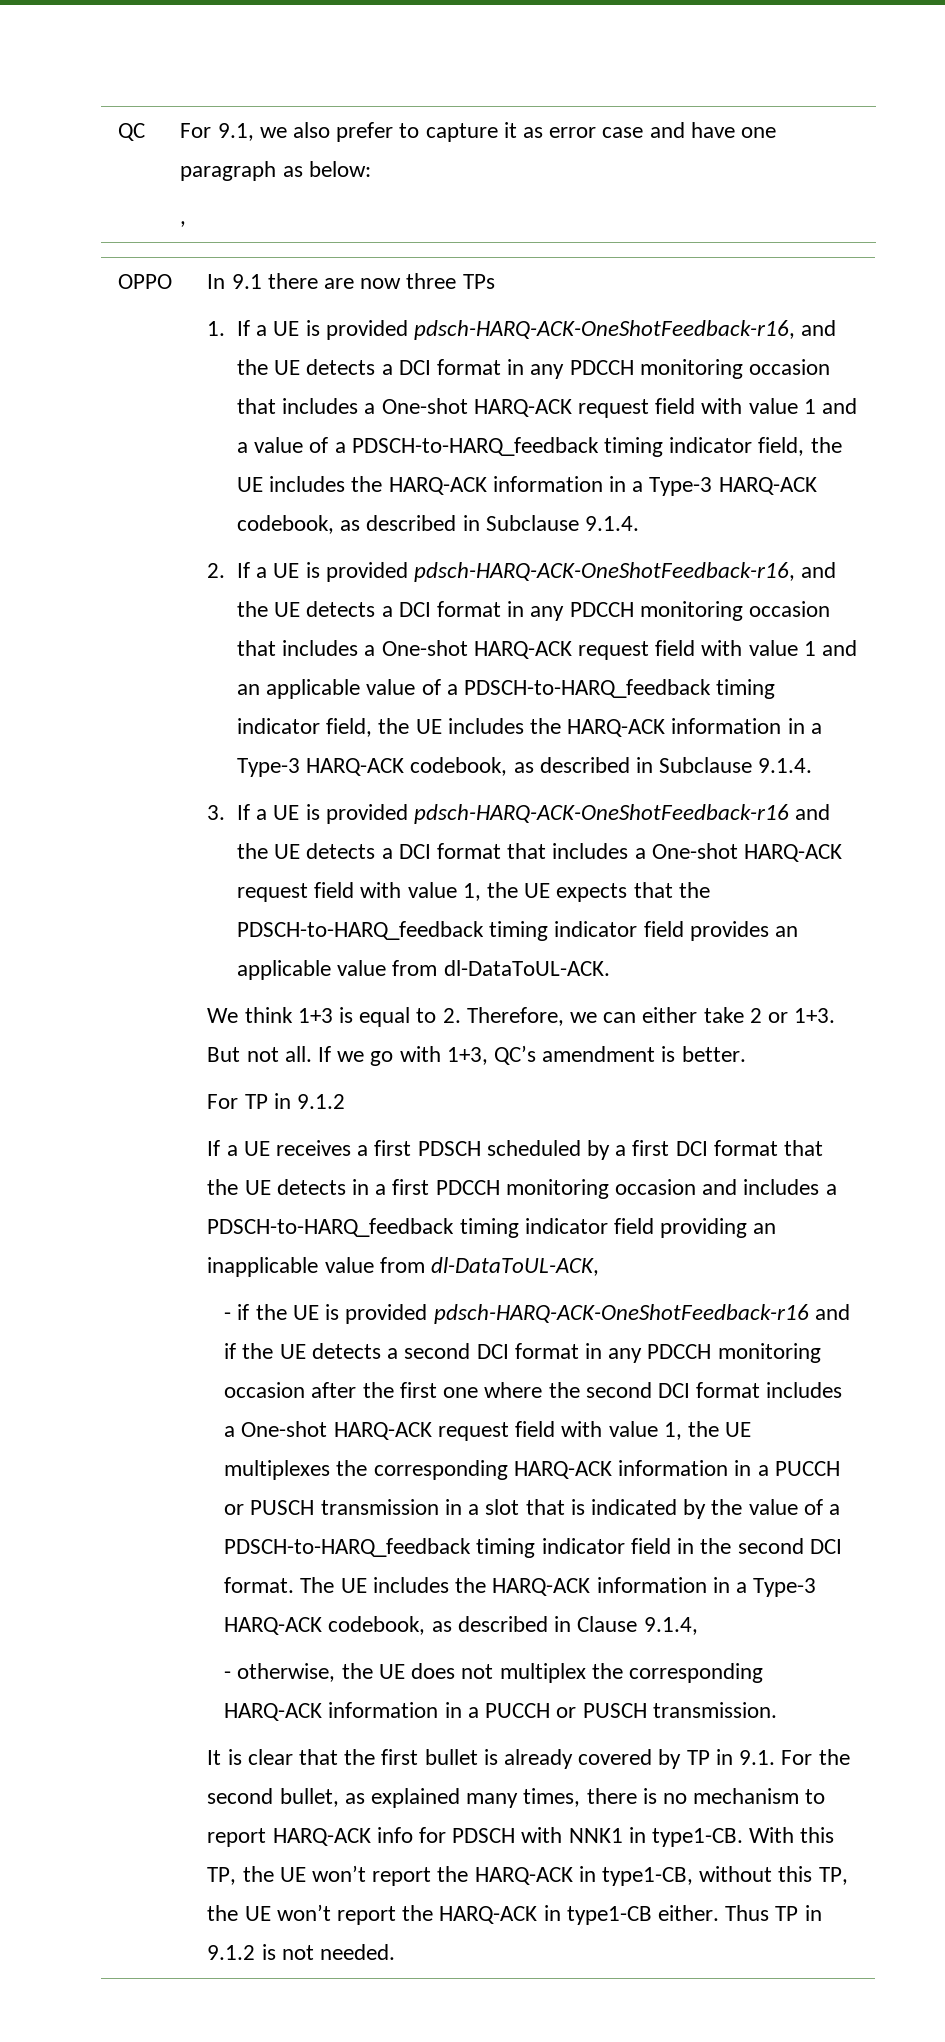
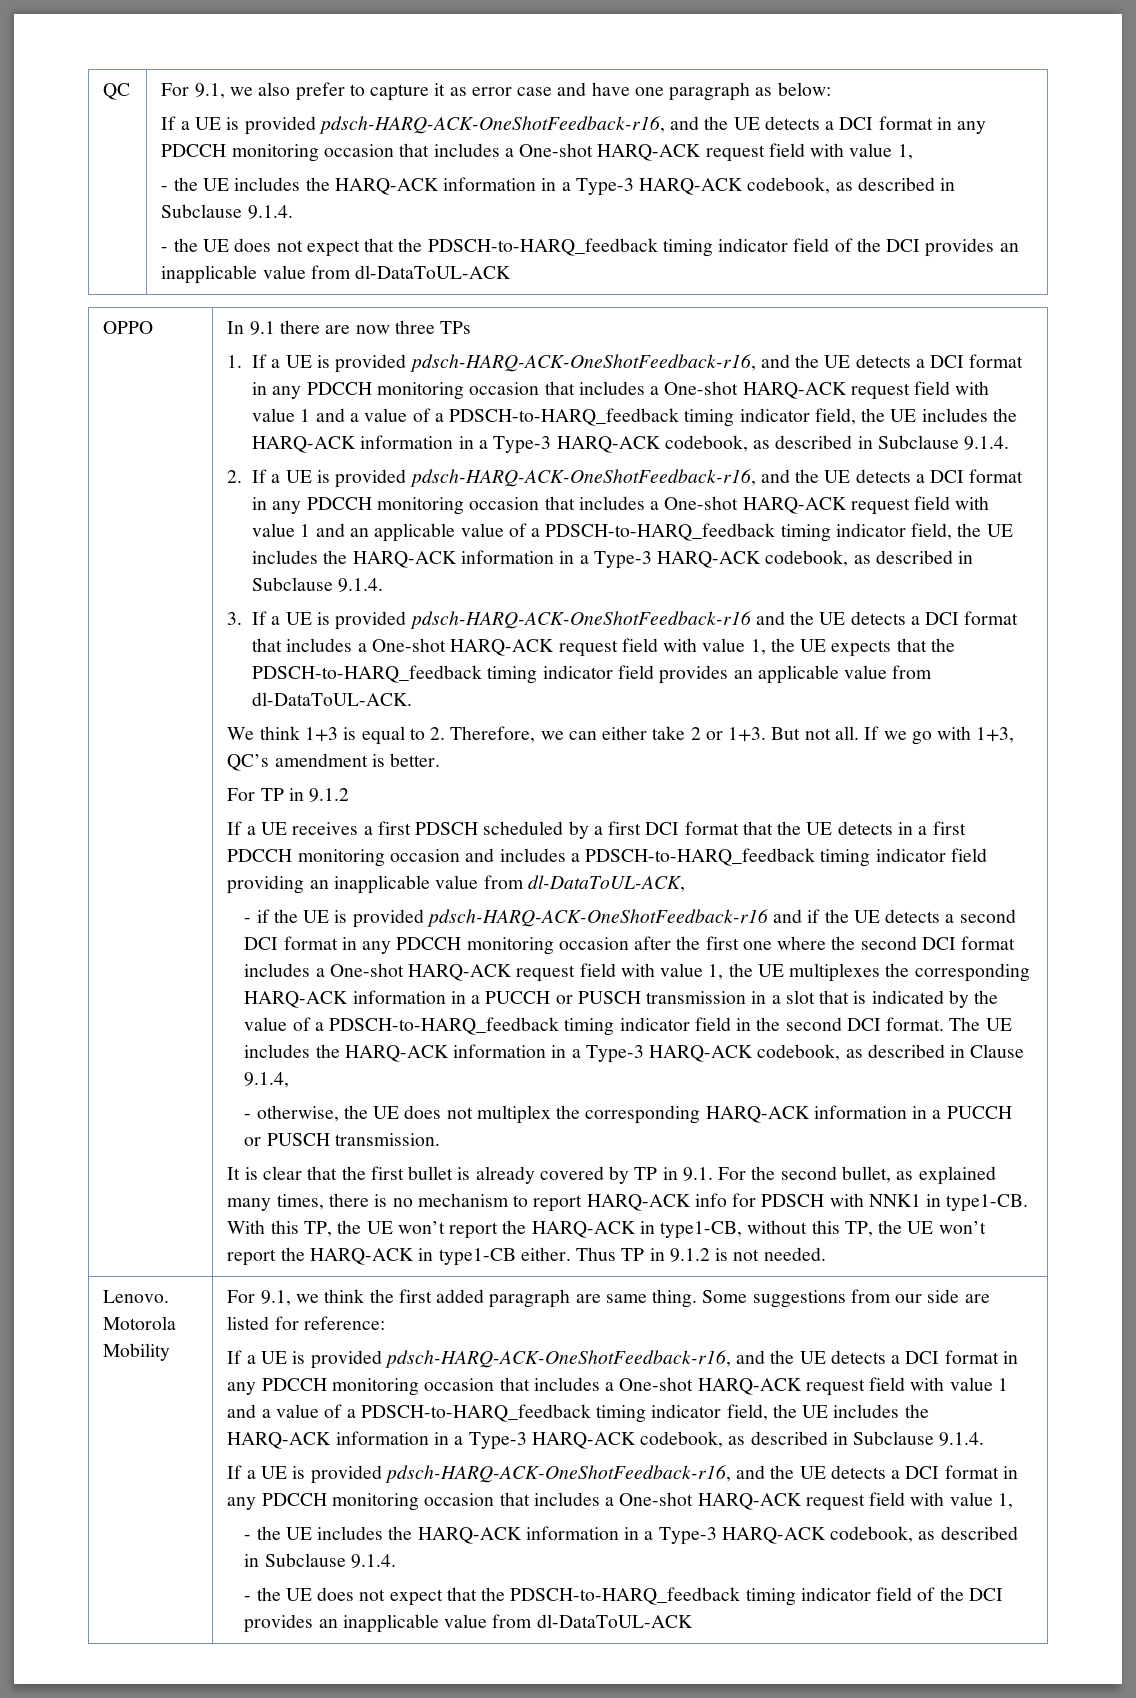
  For 9.1, we also prefer to capture it as error case and have one paragraph as below:
- ,
+ If a UE is provided pdsch-HARQ-ACK-OneShotFeedback-r16, and the UE detects a DCI format in any PDCCH monitoring occasion that includes a One-shot HARQ-ACK request field with value 1,
+ - the UE includes the HARQ-ACK information in a Type-3 HARQ-ACK codebook, as described in Subclause 9.1.4.
+ - the UE does not expect that the PDSCH-to-HARQ_feedback timing indicator field of the DCI provides an inapplicable value from dl-DataToUL-ACK
+ Lenovo. Motorola Mobility | For 9.1, we think the first added paragraph are same thing. Some suggestions from our side are listed for reference:
+ If a UE is provided pdsch-HARQ-ACK-OneShotFeedback-r16, and the UE detects a DCI format in any PDCCH monitoring occasion that includes a One-shot HARQ-ACK request field with value 1 and a value of a PDSCH-to-HARQ_feedback timing indicator field, the UE includes the HARQ-ACK information in a Type-3 HARQ-ACK codebook, as described in Subclause 9.1.4.
+ If a UE is provided pdsch-HARQ-ACK-OneShotFeedback-r16, and the UE detects a DCI format in any PDCCH monitoring occasion that includes a One-shot HARQ-ACK request field with value 1,
+ - the UE includes the HARQ-ACK information in a Type-3 HARQ-ACK codebook, as described in Subclause 9.1.4.
+ - the UE does not expect that the PDSCH-to-HARQ_feedback timing indicator field of the DCI provides an inapplicable value from dl-DataToUL-ACK

